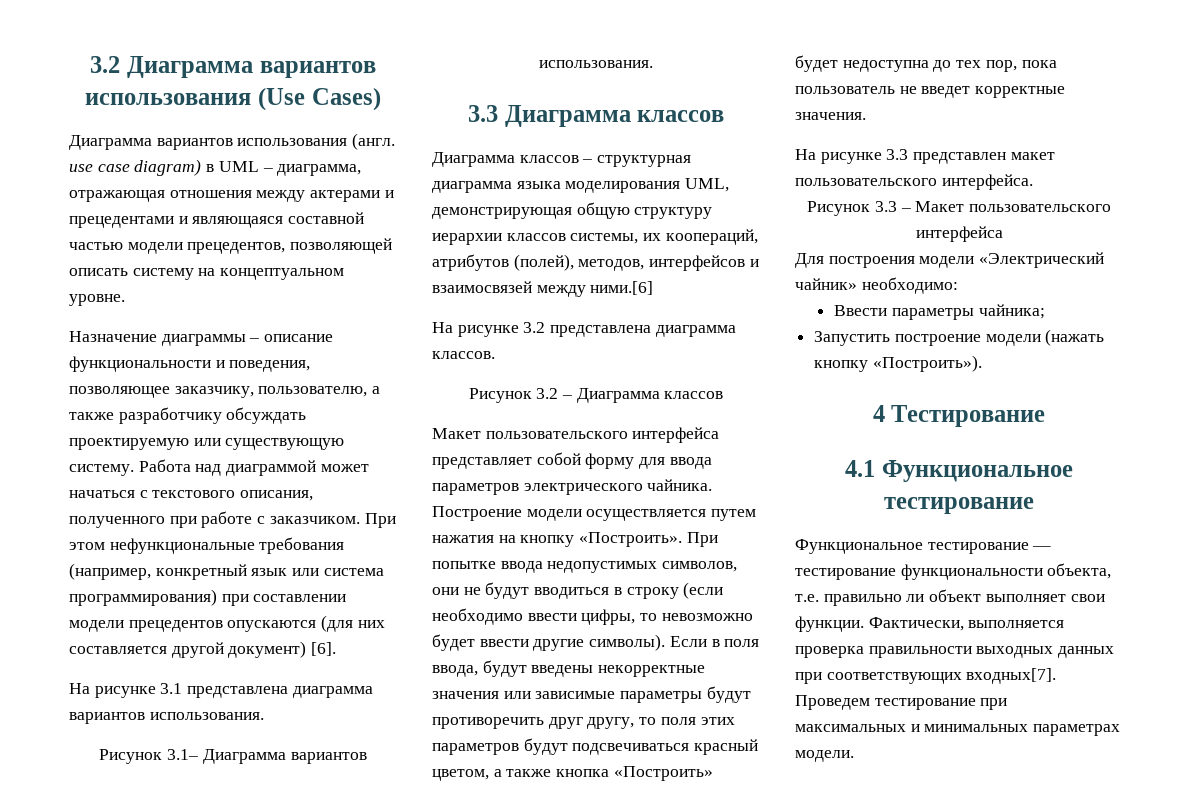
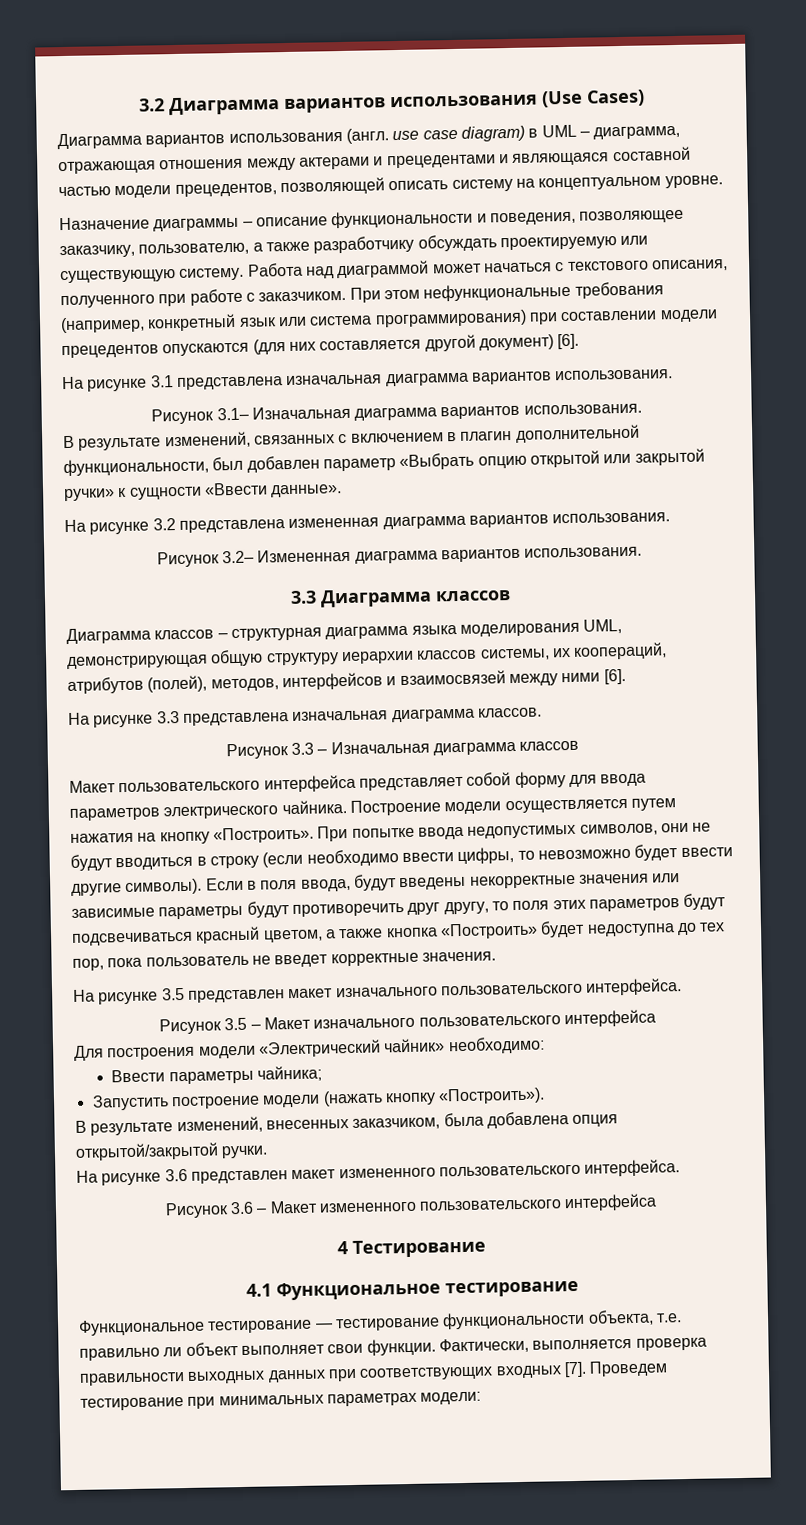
- На рисунке 3.1 представлена диаграмма вариантов использования.
+ На рисунке 3.1 представлена изначальная диаграмма вариантов использования.
- Рисунок 3.1– Диаграмма вариантов использования.
+ Рисунок 3.1– Изначальная диаграмма вариантов использования.
+ В результате изменений, связанных с включением в плагин дополнительной функциональности, был добавлен параметр «Выбрать опцию открытой или закрытой ручки» к сущности «Ввести данные».
+ На рисунке 3.2 представлена измененная диаграмма вариантов использования.
+ Рисунок 3.2– Измененная диаграмма вариантов использования.
- Диаграмма классов – структурная диаграмма языка моделирования UML, демонстрирующая общую структуру иерархии классов системы, их коопераций, атрибутов (полей), методов, интерфейсов и взаимосвязей между ними.[6]
- На рисунке 3.2 представлена диаграмма классов.
+ Диаграмма классов – структурная диаграмма языка моделирования UML, демонстрирующая общую структуру иерархии классов системы, их коопераций, атрибутов (полей), методов, интерфейсов и взаимосвязей между ними [6].
+ На рисунке 3.3 представлена изначальная диаграмма классов.
- Рисунок 3.2 – Диаграмма классов
+ Рисунок 3.3 – Изначальная диаграмма классов
- На рисунке 3.3 представлен макет пользовательского интерфейса.
- Рисунок 3.3 – Макет пользовательского интерфейса
+ На рисунке 3.5 представлен макет изначального пользовательского интерфейса.
+ Рисунок 3.5 – Макет изначального пользовательского интерфейса
+ В результате изменений, внесенных заказчиком, была добавлена опция открытой/закрытой ручки.
+ На рисунке 3.6 представлен макет измененного пользовательского интерфейса.
+ Рисунок 3.6 – Макет измененного пользовательского интерфейса
- Фактически, выполняется проверка правильности выходных данных при соответствующих входных[7].
+ Фактически, выполняется проверка правильности выходных данных при соответствующих входных [7].
- Проведем тестирование при максимальных и минимальных параметрах модели.
+ Проведем тестирование при минимальных параметрах модели:

